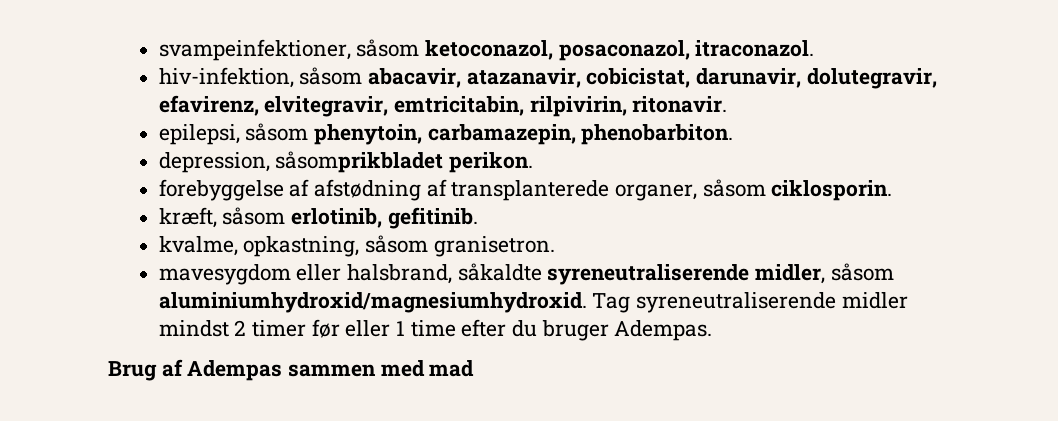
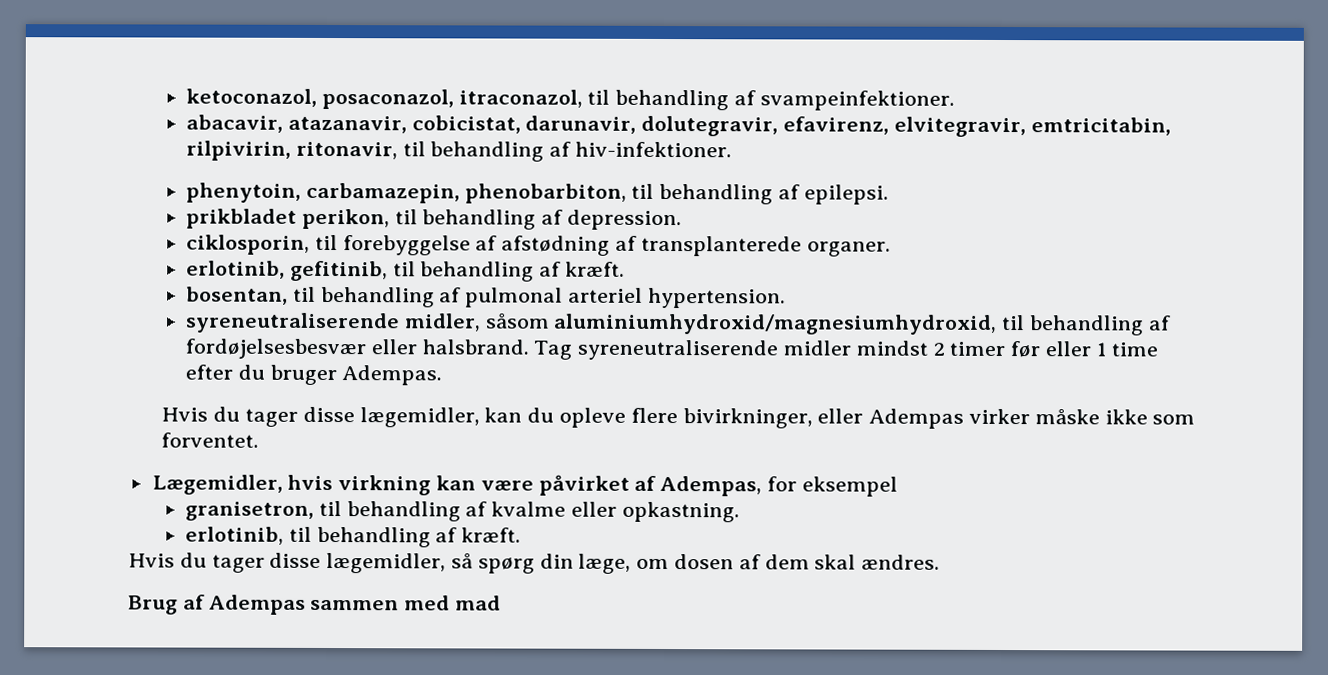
- svampeinfektioner, såsom ketoconazol, posaconazol, itraconazol.
- hiv-infektion, såsom abacavir, atazanavir, cobicistat, darunavir, dolutegravir, efavirenz, elvitegravir, emtricitabin, rilpivirin, ritonavir.
- epilepsi, såsom phenytoin, carbamazepin, phenobarbiton.
- depression, såsomprikbladet perikon.
- forebyggelse af afstødning af transplanterede organer, såsom ciklosporin.
- kræft, såsom erlotinib, gefitinib.
- kvalme, opkastning, såsom granisetron.
- mavesygdom eller halsbrand, såkaldte syreneutraliserende midler, såsom aluminiumhydroxid/magnesiumhydroxid.
+ ketoconazol, posaconazol, itraconazol, til behandling af svampeinfektioner.
+ abacavir, atazanavir, cobicistat, darunavir, dolutegravir, efavirenz, elvitegravir, emtricitabin, rilpivirin, ritonavir, til behandling af hiv-infektioner.
+ phenytoin, carbamazepin, phenobarbiton, til behandling af epilepsi.
+ prikbladet perikon, til behandling af depression.
+ ciklosporin, til forebyggelse af afstødning af transplanterede organer.
+ erlotinib, gefitinib, til behandling af kræft.
+ bosentan, til behandling af pulmonal arteriel hypertension.
+ syreneutraliserende midler, såsom aluminiumhydroxid/magnesiumhydroxid, til behandling af fordøjelsesbesvær eller halsbrand.
+ Hvis du tager disse lægemidler, kan du opleve flere bivirkninger, eller Adempas virker måske ikke som forventet.
+ Lægemidler, hvis virkning kan være påvirket af Adempas, for eksempel
+ granisetron, til behandling af kvalme eller opkastning.
+ erlotinib, til behandling af kræft.
+ Hvis du tager disse lægemidler, så spørg din læge, om dosen af dem skal ændres.

